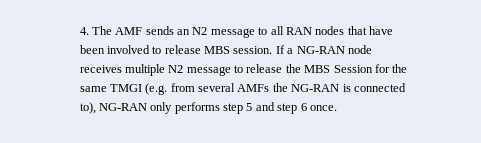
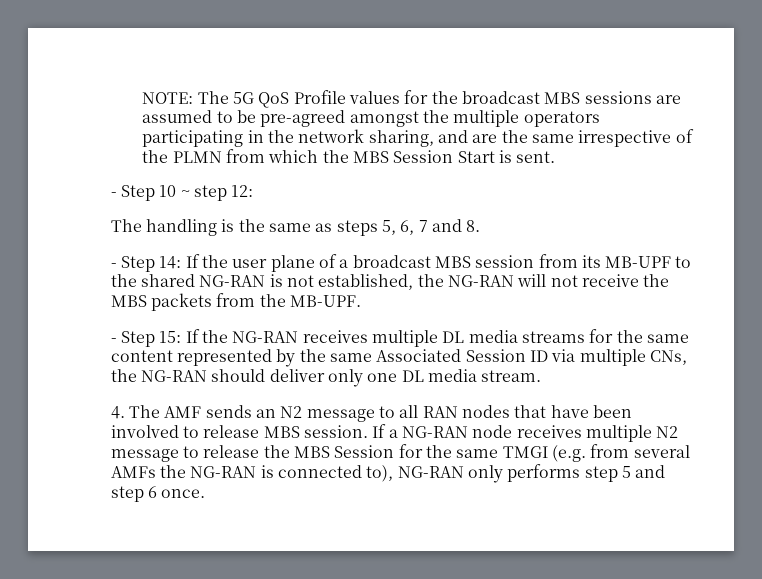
+ NOTE: The 5G QoS Profile values for the broadcast MBS sessions are assumed to be pre-agreed amongst the multiple operators participating in the network sharing, and are the same irrespective of the PLMN from which the MBS Session Start is sent.
+ - Step 10 ~ step 12:
+ The handling is the same as steps 5, 6, 7 and 8.
+ - Step 14: If the user plane of a broadcast MBS session from its MB-UPF to the shared NG-RAN is not established, the NG-RAN will not receive the MBS packets from the MB-UPF.
+ - Step 15: If the NG-RAN receives multiple DL media streams for the same content represented by the same Associated Session ID via multiple CNs, the NG-RAN should deliver only one DL media stream.

